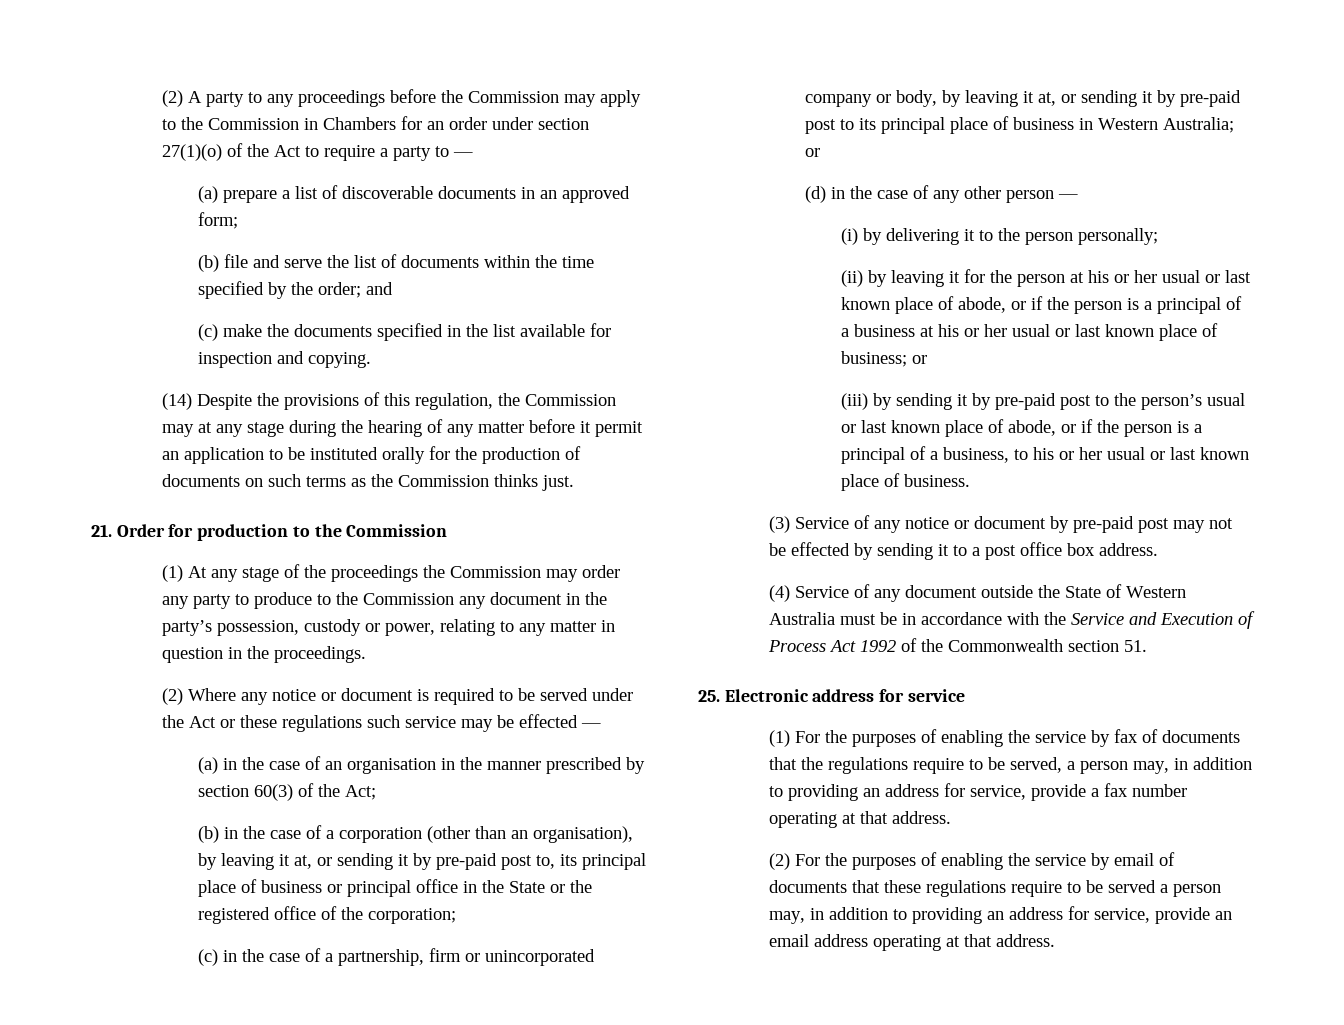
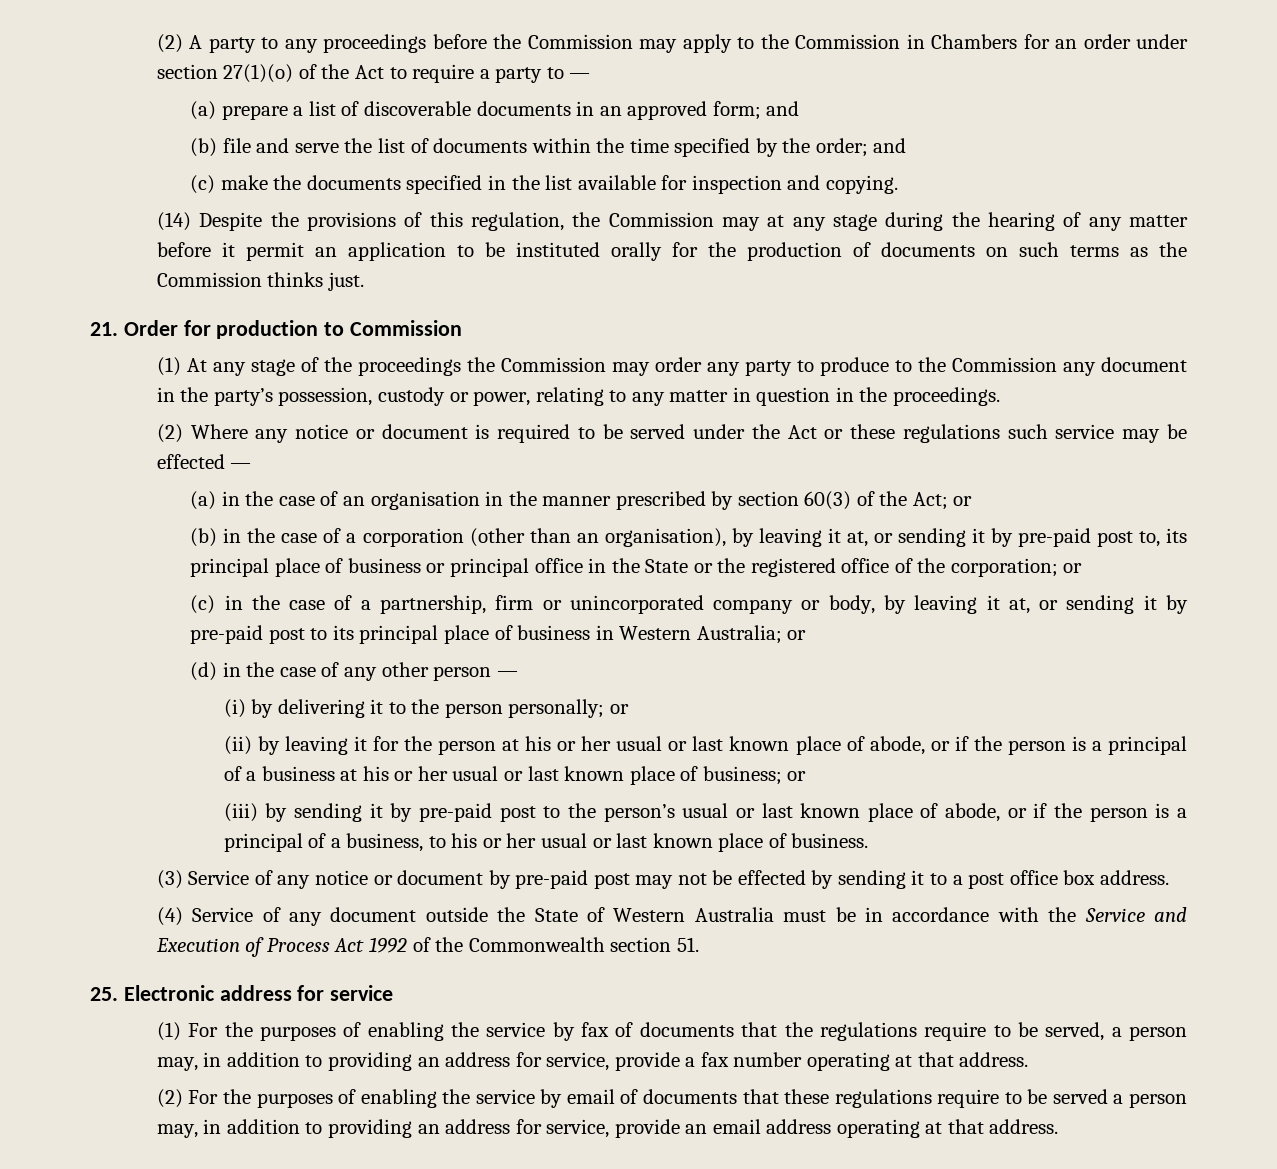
- (a) prepare a list of discoverable documents in an approved form;
+ (a) prepare a list of discoverable documents in an approved form; and
- 21. Order for production to the Commission
+ 21. Order for production to Commission
- (a) in the case of an organisation in the manner prescribed by section 60(3) of the Act;
+ (a) in the case of an organisation in the manner prescribed by section 60(3) of the Act; or
- (b) in the case of a corporation (other than an organisation), by leaving it at, or sending it by pre-paid post to, its principal place of business or principal office in the State or the registered office of the corporation;
+ (b) in the case of a corporation (other than an organisation), by leaving it at, or sending it by pre-paid post to, its principal place of business or principal office in the State or the registered office of the corporation; or
- (i) by delivering it to the person personally;
+ (i) by delivering it to the person personally; or

